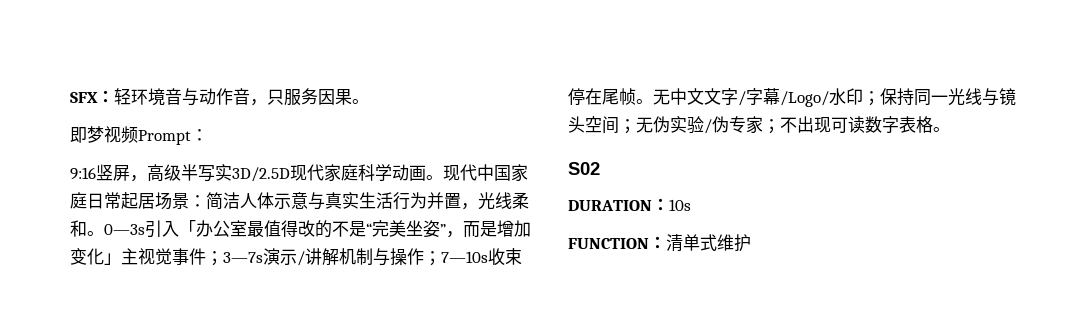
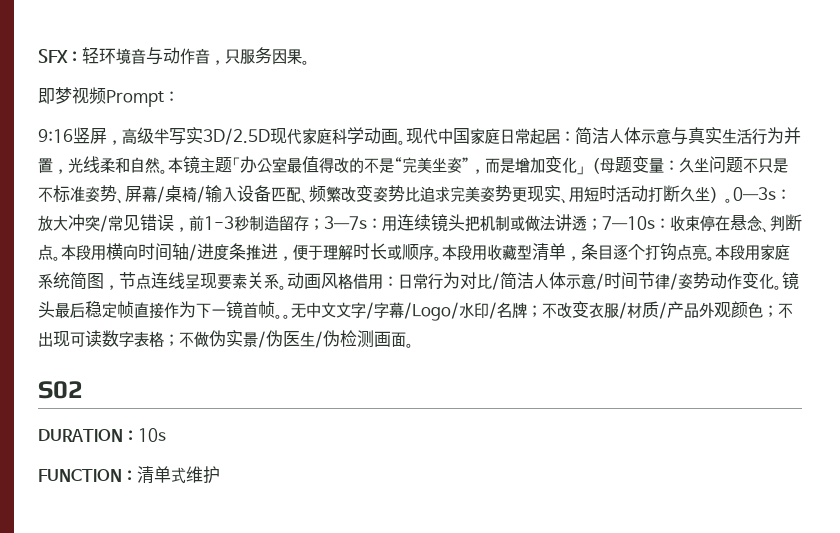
- 现代中国家庭日常起居场景：简洁人体示意与真实生活行为并置，光线柔和。0—3s引入「办公室最值得改的不是“完美坐姿”，而是增加变化」主视觉事件；3—7s演示/讲解机制与操作；7—10s收束停在尾帧。
+ 现代中国家庭日常起居：简洁人体示意与真实生活行为并置，光线柔和自然。本镜主题「办公室最值得改的不是“完美坐姿”，而是增加变化」（母题变量：久坐问题不只是不标准姿势、屏幕/桌椅/输入设备匹配、频繁改变姿势比追求完美姿势更现实、用短时活动打断久坐）。0—3s：放大冲突/常见错误，前1-3秒制造留存；3—7s：用连续镜头把机制或做法讲透；7—10s：收束停在悬念、判断点。本段用横向时间轴/进度条推进，便于理解时长或顺序。本段用收藏型清单，条目逐个打钩点亮。本段用家庭系统简图，节点连线呈现要素关系。动画风格借用：日常行为对比/简洁人体示意/时间节律/姿势动作变化。镜头最后稳定帧直接作为下一镜首帧。。
- 无中文文字/字幕/Logo/水印；保持同一光线与镜头空间；无伪实验/伪专家；不出现可读数字表格。
+ 无中文文字/字幕/Logo/水印/名牌；不改变衣服/材质/产品外观颜色；不出现可读数字表格；不做伪实景/伪医生/伪检测画面。

